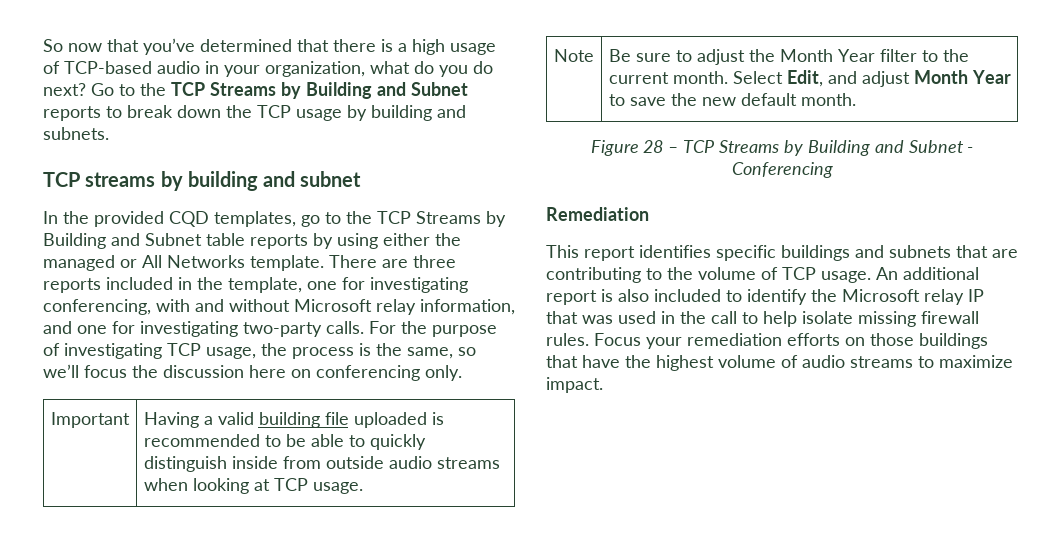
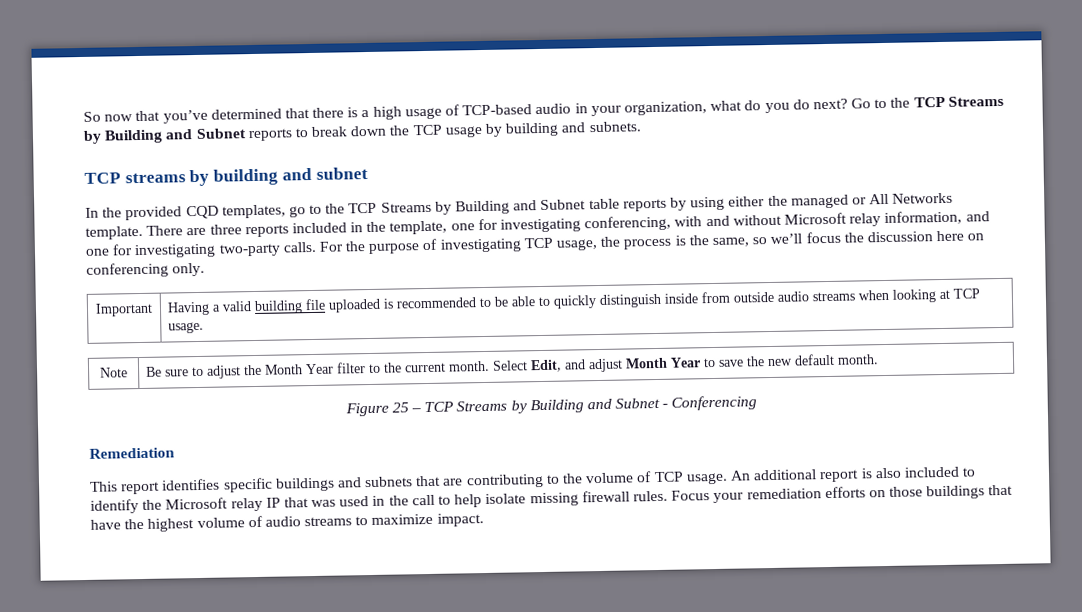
- Figure 28 – TCP Streams by Building and Subnet - Conferencing
+ Figure 25 – TCP Streams by Building and Subnet - Conferencing

